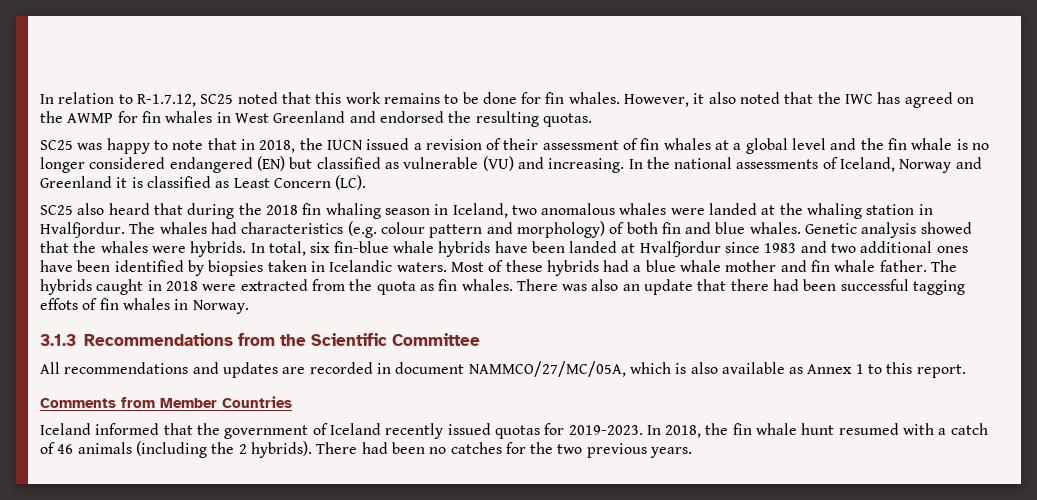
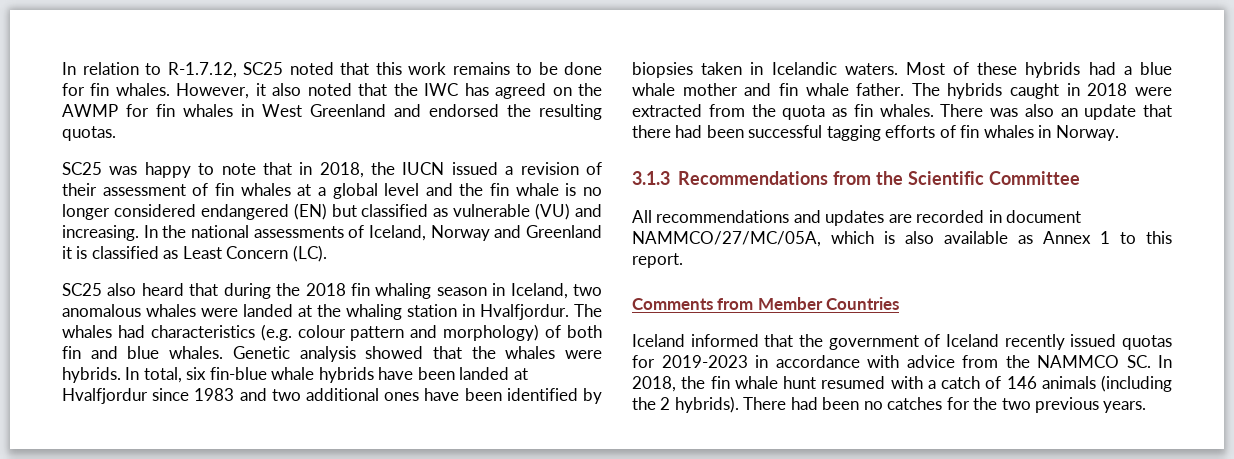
- There was also an update that there had been successful tagging effots of fin whales in Norway.
+ There was also an update that there had been successful tagging efforts of fin whales in Norway.
- Iceland informed that the government of Iceland recently issued quotas for 2019-2023. In 2018, the fin whale hunt resumed with a catch of 46 animals (including the 2 hybrids).
+ Iceland informed that the government of Iceland recently issued quotas for 2019-2023 in accordance with advice from the NAMMCO SC. In 2018, the fin whale hunt resumed with a catch of 146 animals (including the 2 hybrids).

